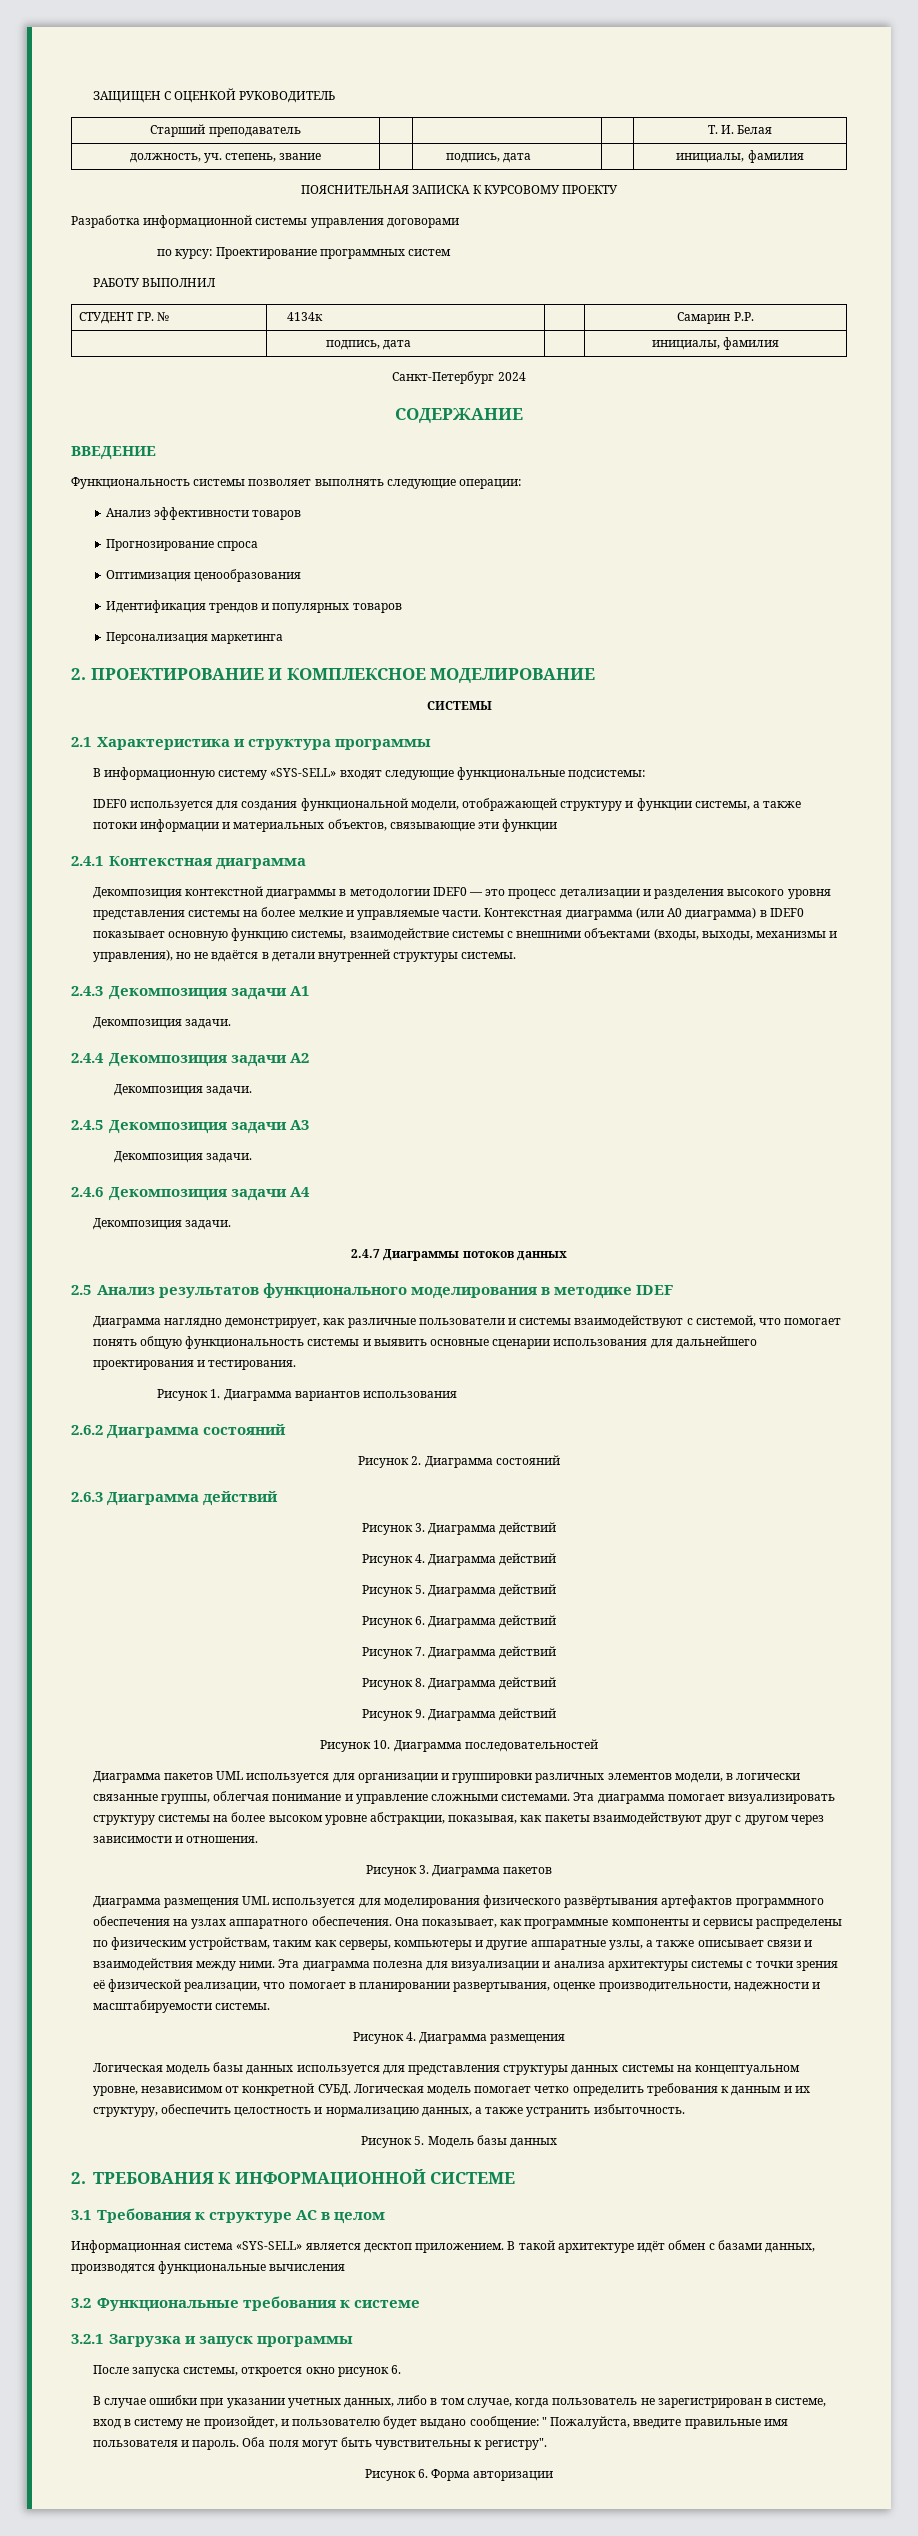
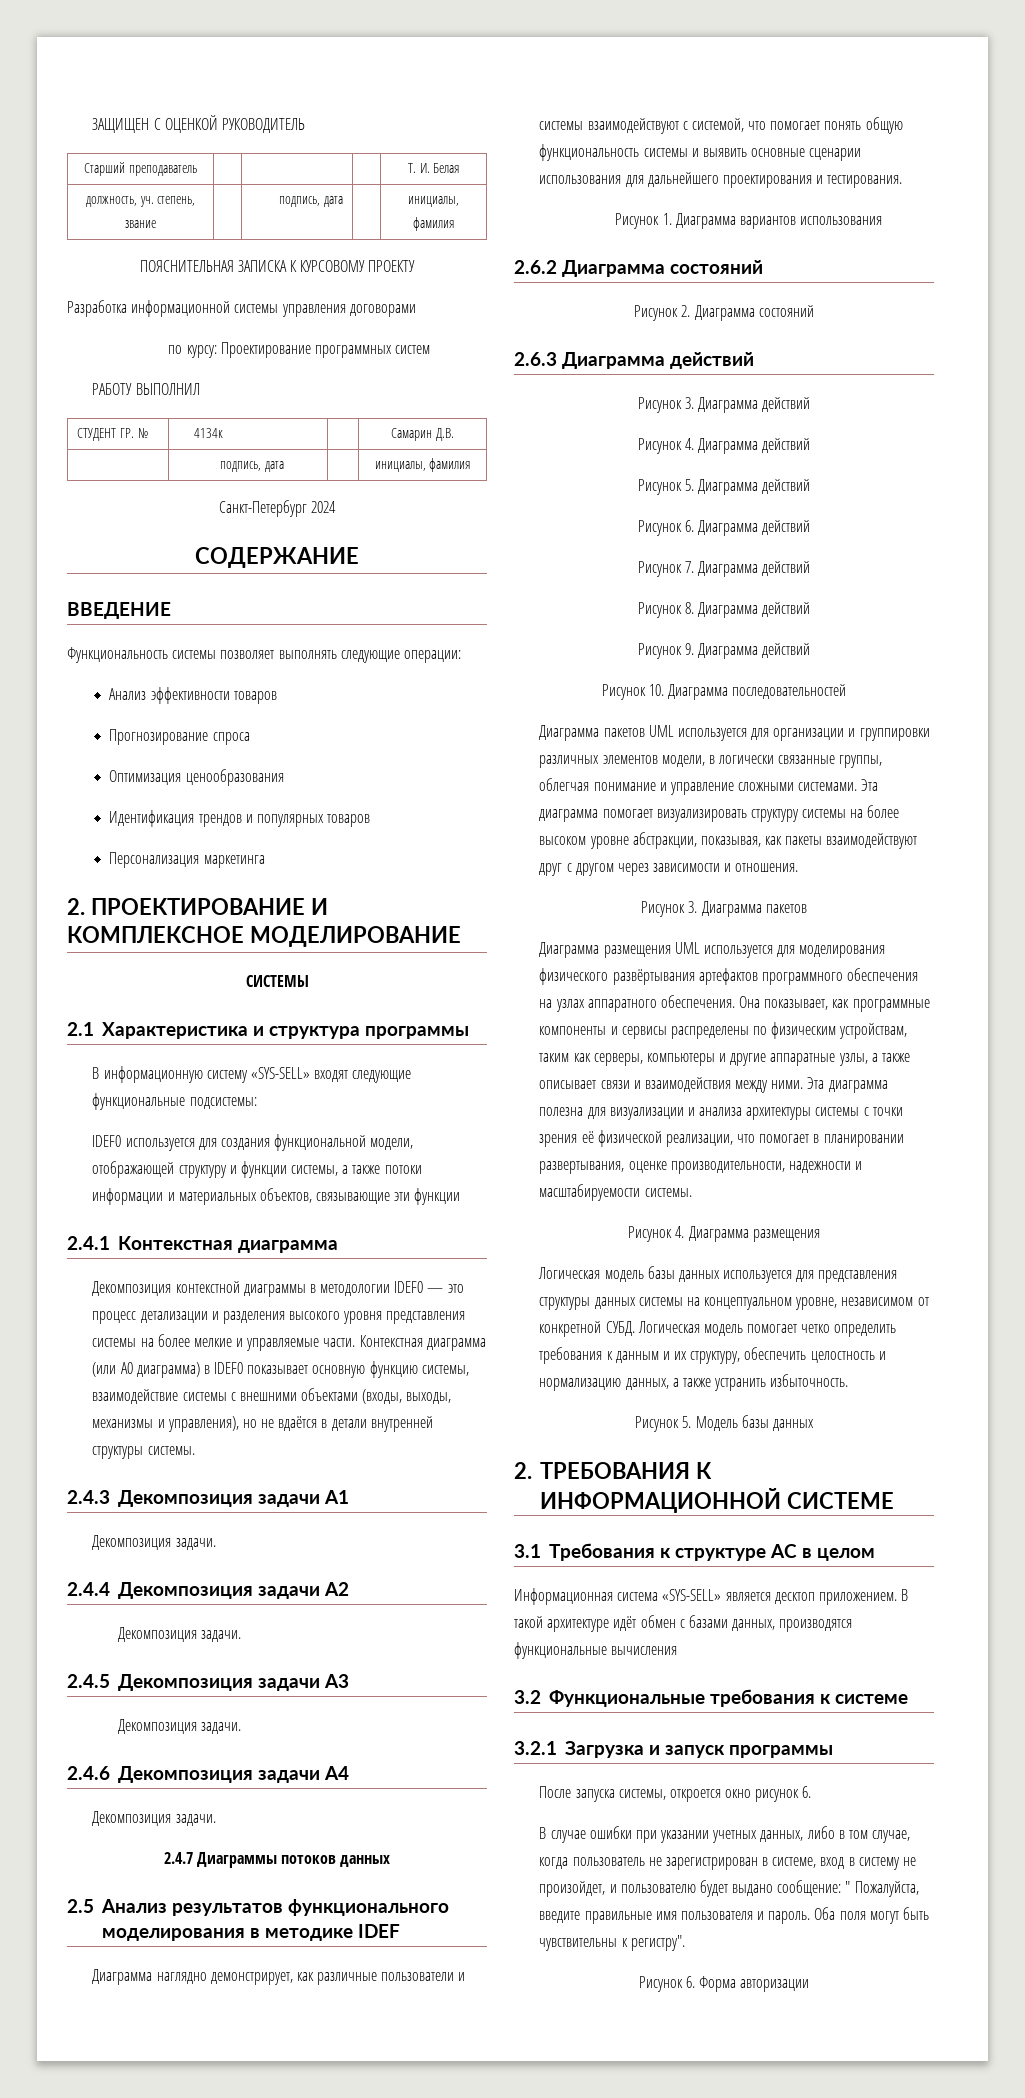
- СТУДЕНТ ГР. № | 4134к | | Самарин Р.Р.
+ СТУДЕНТ ГР. № | 4134к | | Самарин Д.В.

